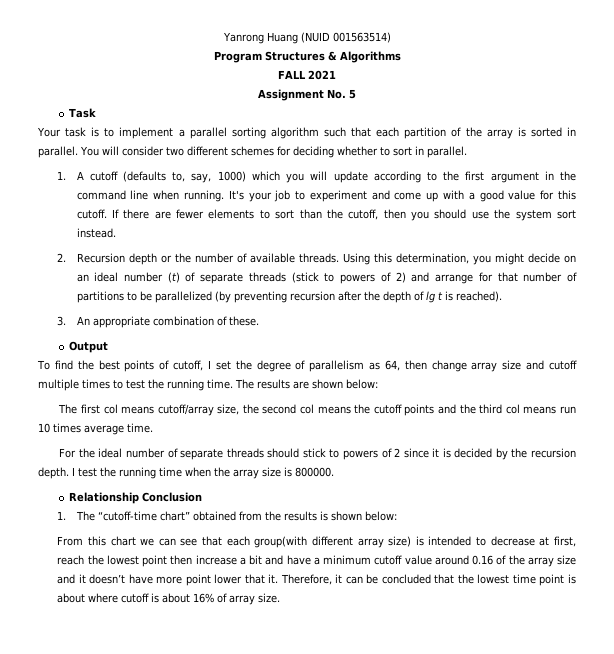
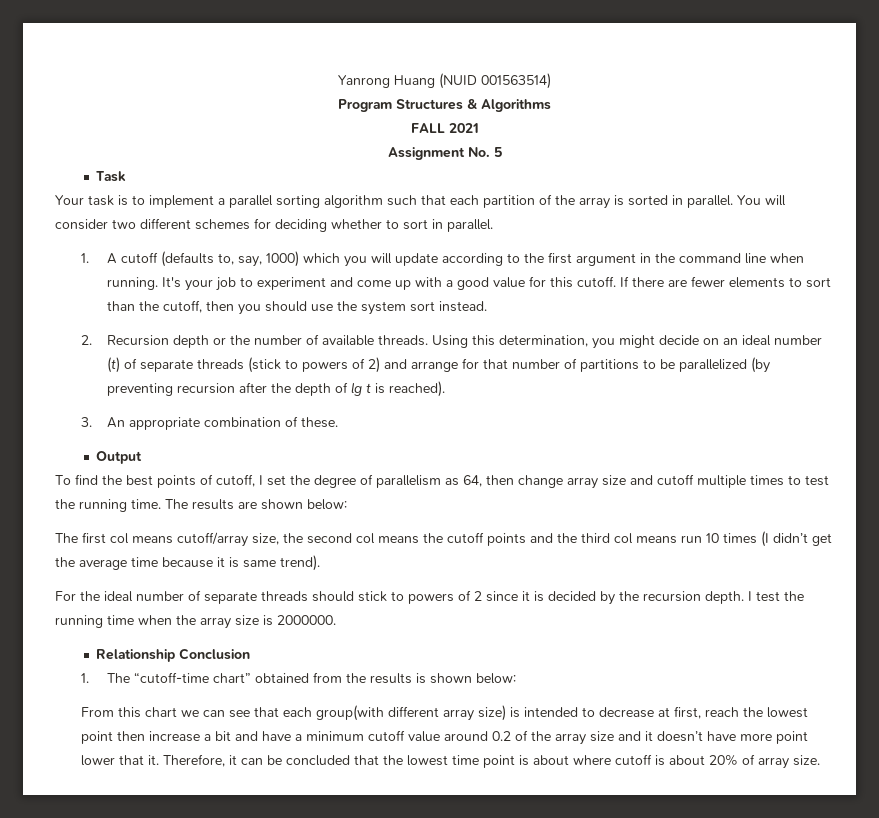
- The first col means cutoff/array size, the second col means the cutoff points and the third col means run 10 times average time.
+ The first col means cutoff/array size, the second col means the cutoff points and the third col means run 10 times (I didn’t get the average time because it is same trend).
- I test the running time when the array size is 800000.
+ I test the running time when the array size is 2000000.
- From this chart we can see that each group(with different array size) is intended to decrease at first, reach the lowest point then increase a bit and have a minimum cutoff value around 0.16 of the array size and it doesn’t have more point lower that it.
+ From this chart we can see that each group(with different array size) is intended to decrease at first, reach the lowest point then increase a bit and have a minimum cutoff value around 0.2 of the array size and it doesn’t have more point lower that it.
- Therefore, it can be concluded that the lowest time point is about where cutoff is about 16% of array size.
+ Therefore, it can be concluded that the lowest time point is about where cutoff is about 20% of array size.

